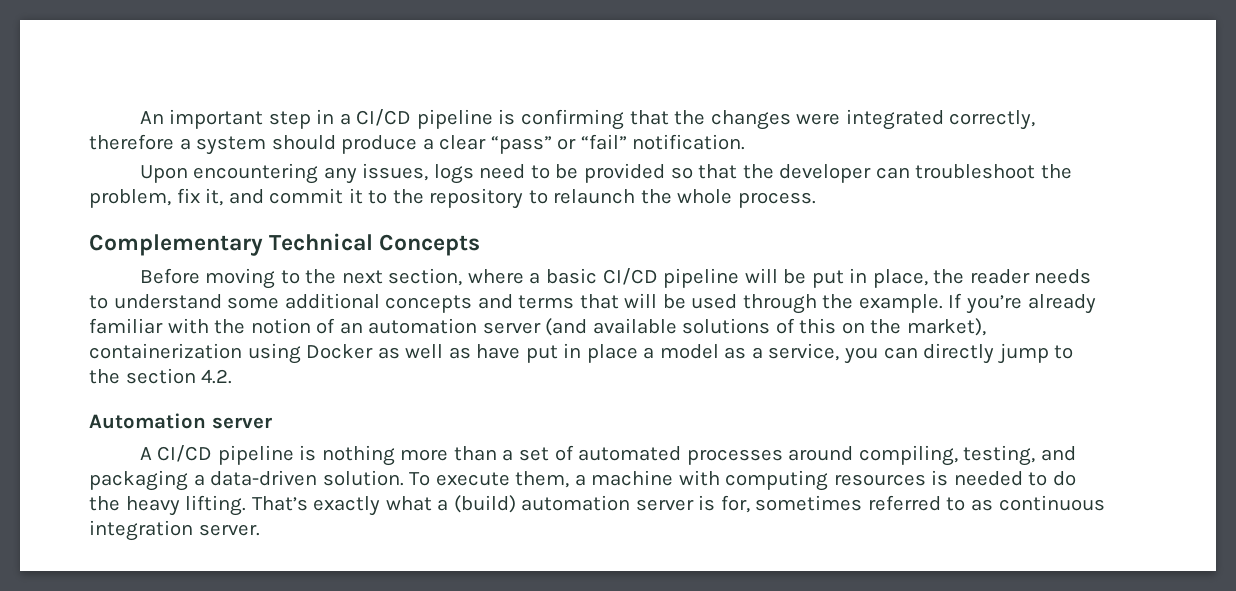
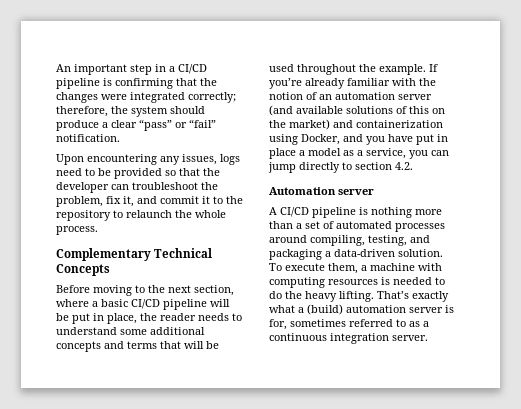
- An important step in a CI/CD pipeline is confirming that the changes were integrated correctly, therefore a system should produce a clear “pass” or “fail” notification.
+ An important step in a CI/CD pipeline is confirming that the changes were integrated correctly; therefore, the system should produce a clear “pass” or “fail” notification.
- Before moving to the next section, where a basic CI/CD pipeline will be put in place, the reader needs to understand some additional concepts and terms that will be used through the example.
+ Before moving to the next section, where a basic CI/CD pipeline will be put in place, the reader needs to understand some additional concepts and terms that will be used throughout the example.
- If you’re already familiar with the notion of an automation server (and available solutions of this on the market), containerization using Docker as well as have put in place a model as a service, you can directly jump to the section 4.2.
+ If you’re already familiar with the notion of an automation server (and available solutions of this on the market) and containerization using Docker, and you have put in place a model as a service, you can jump directly to section 4.2.
- That’s exactly what a (build) automation server is for, sometimes referred to as continuous integration server.
+ That’s exactly what a (build) automation server is for, sometimes referred to as a continuous integration server.

